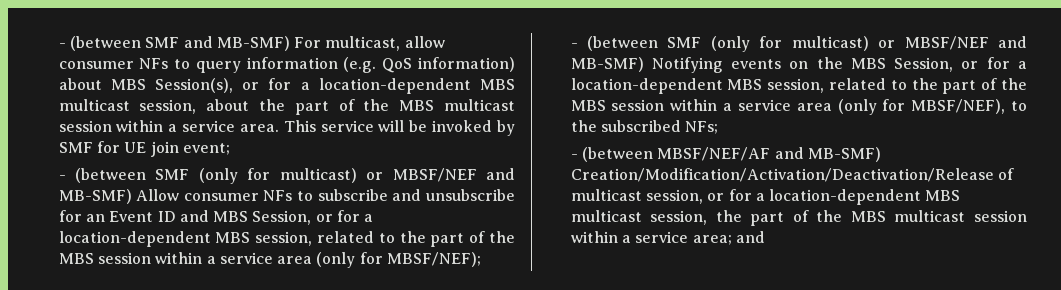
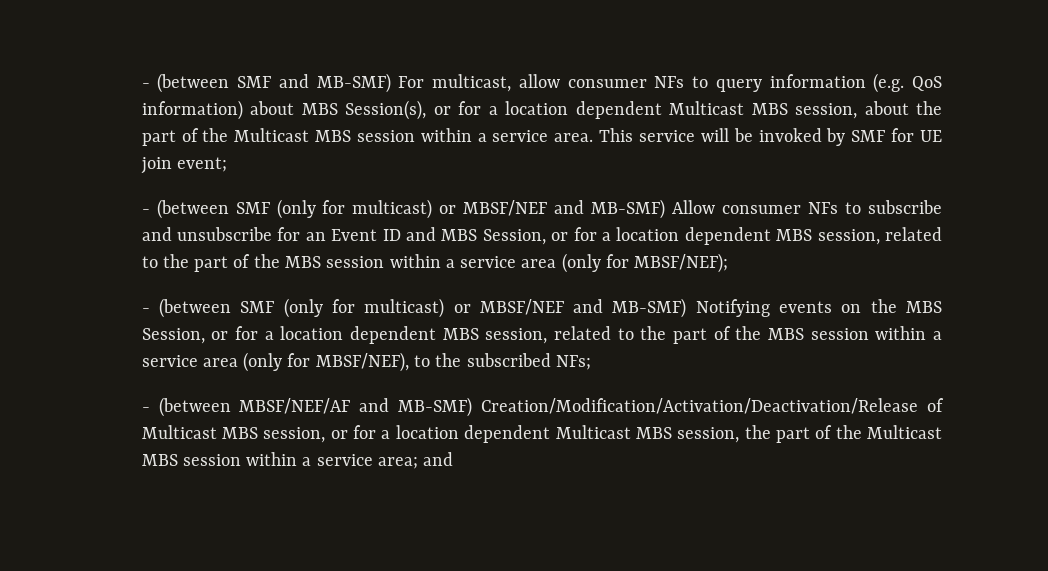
- - (between SMF and MB-SMF) For multicast, allow consumer NFs to query information (e.g. QoS information) about MBS Session(s), or for a location-dependent MBS multicast session, about the part of the MBS multicast session within a service area.
+ - (between SMF and MB-SMF) For multicast, allow consumer NFs to query information (e.g. QoS information) about MBS Session(s), or for a location dependent Multicast MBS session, about the part of the Multicast MBS session within a service area.
- - (between SMF (only for multicast) or MBSF/NEF and MB-SMF) Allow consumer NFs to subscribe and unsubscribe for an Event ID and MBS Session, or for a location-dependent MBS session, related to the part of the MBS session within a service area (only for MBSF/NEF);
+ - (between SMF (only for multicast) or MBSF/NEF and MB-SMF) Allow consumer NFs to subscribe and unsubscribe for an Event ID and MBS Session, or for a location dependent MBS session, related to the part of the MBS session within a service area (only for MBSF/NEF);
- - (between SMF (only for multicast) or MBSF/NEF and MB-SMF) Notifying events on the MBS Session, or for a location-dependent MBS session, related to the part of the MBS session within a service area (only for MBSF/NEF), to the subscribed NFs;
+ - (between SMF (only for multicast) or MBSF/NEF and MB-SMF) Notifying events on the MBS Session, or for a location dependent MBS session, related to the part of the MBS session within a service area (only for MBSF/NEF), to the subscribed NFs;
- - (between MBSF/NEF/AF and MB-SMF) Creation/Modification/Activation/Deactivation/Release of multicast session, or for a location-dependent MBS multicast session, the part of the MBS multicast session within a service area; and
+ - (between MBSF/NEF/AF and MB-SMF) Creation/Modification/Activation/Deactivation/Release of Multicast MBS session, or for a location dependent Multicast MBS session, the part of the Multicast MBS session within a service area; and

